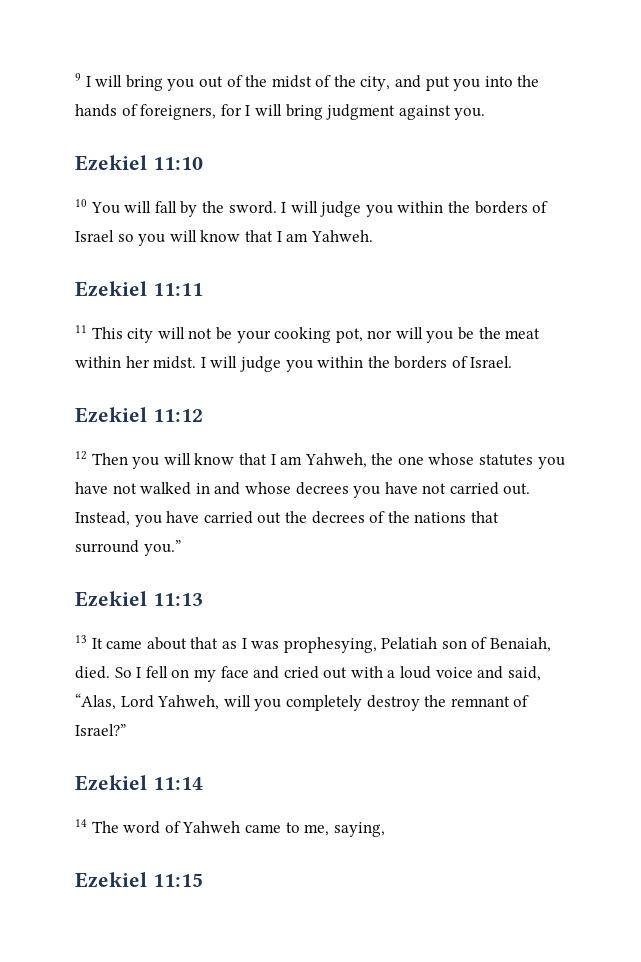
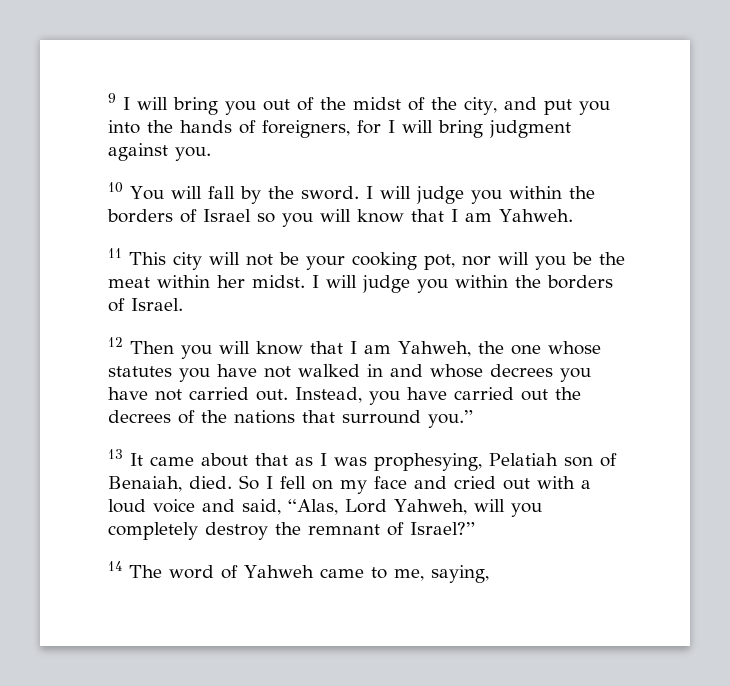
- Ezekiel 11:10
- Ezekiel 11:11
- Ezekiel 11:12
- Ezekiel 11:13
- Ezekiel 11:14
- Ezekiel 11:15

